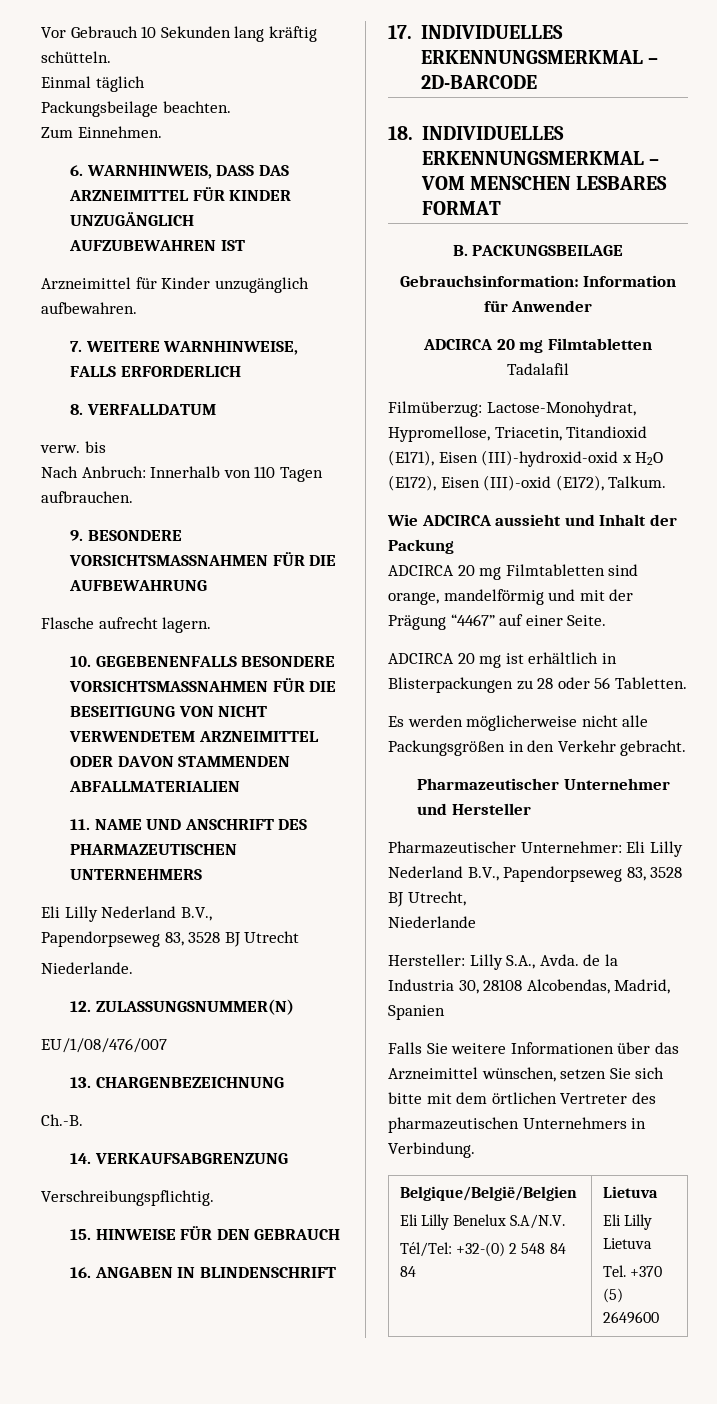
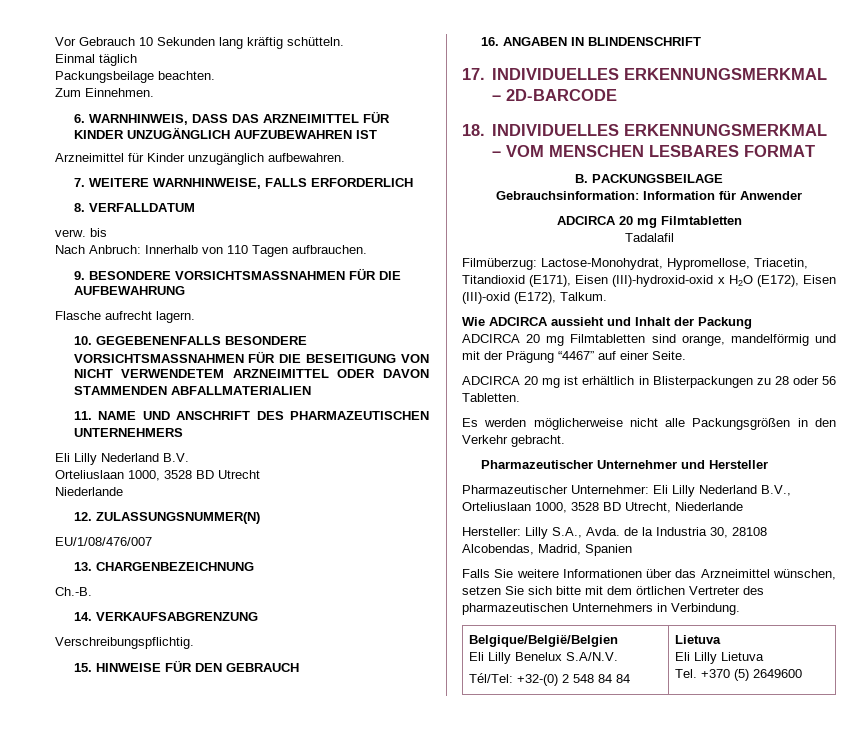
  11. NAME UND ANSCHRIFT DES PHARMAZEUTISCHEN UNTERNEHMERS
- Eli Lilly Nederland B.V.,
- Papendorpseweg 83, 3528 BJ Utrecht
- Niederlande.
+ Eli Lilly Nederland B.V.
+ Orteliuslaan 1000, 3528 BD Utrecht
+ Niederlande
- Pharmazeutischer Unternehmer: Eli Lilly Nederland B.V., Papendorpseweg 83, 3528 BJ Utrecht,
- Niederlande
+ Pharmazeutischer Unternehmer: Eli Lilly Nederland B.V., Orteliuslaan 1000, 3528 BD Utrecht, Niederlande

